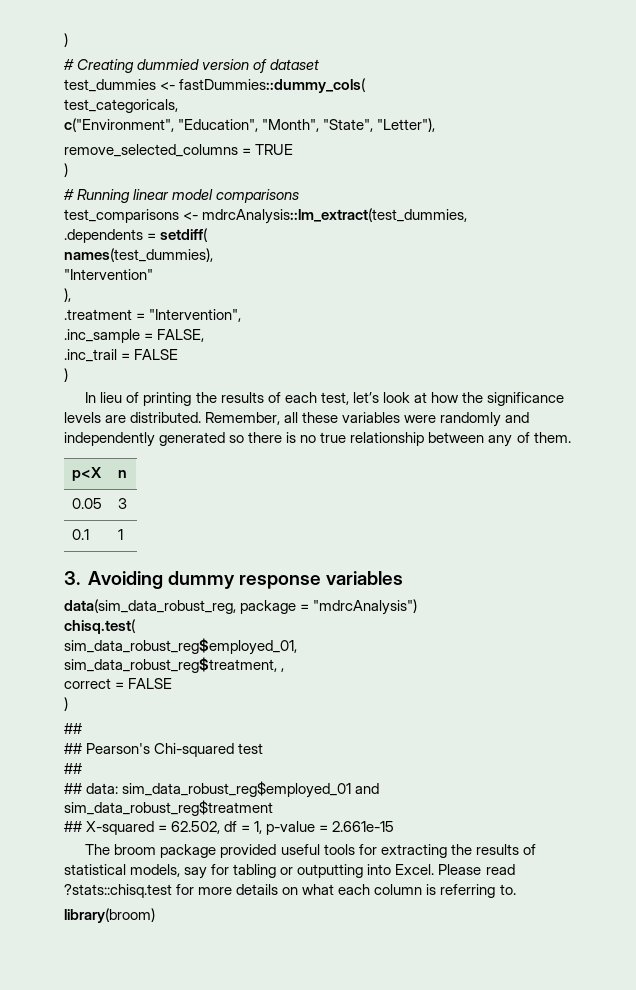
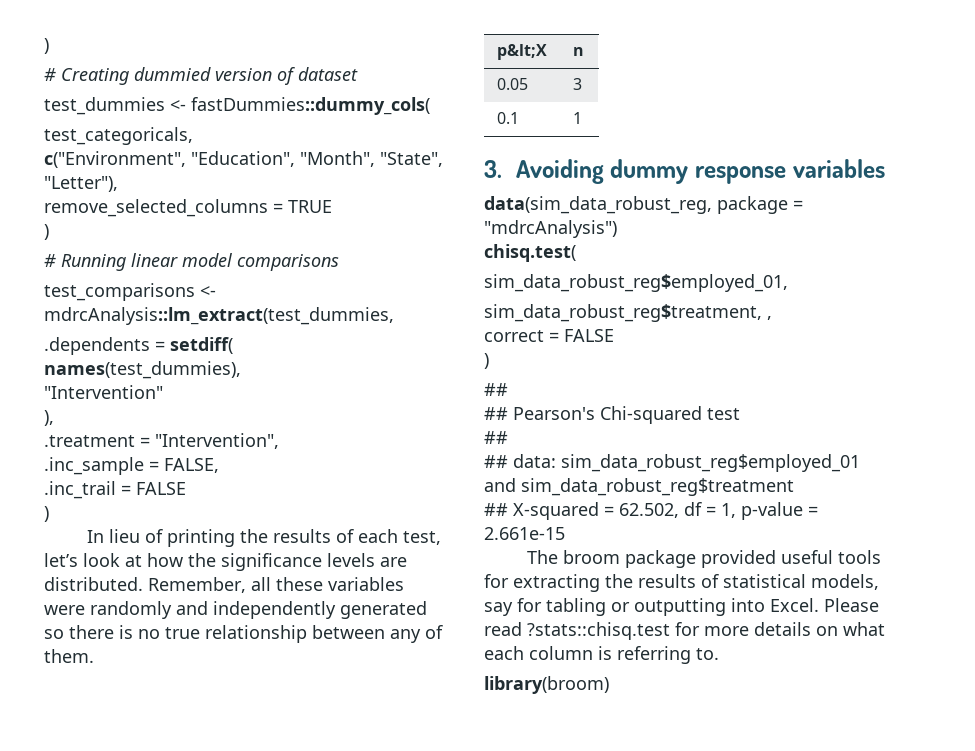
- p<X | n
+ p&lt;X | n

